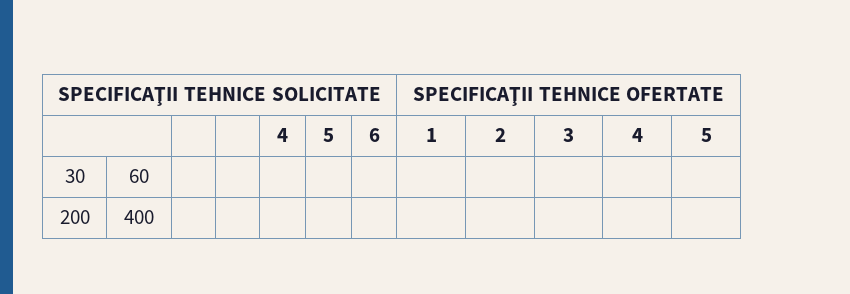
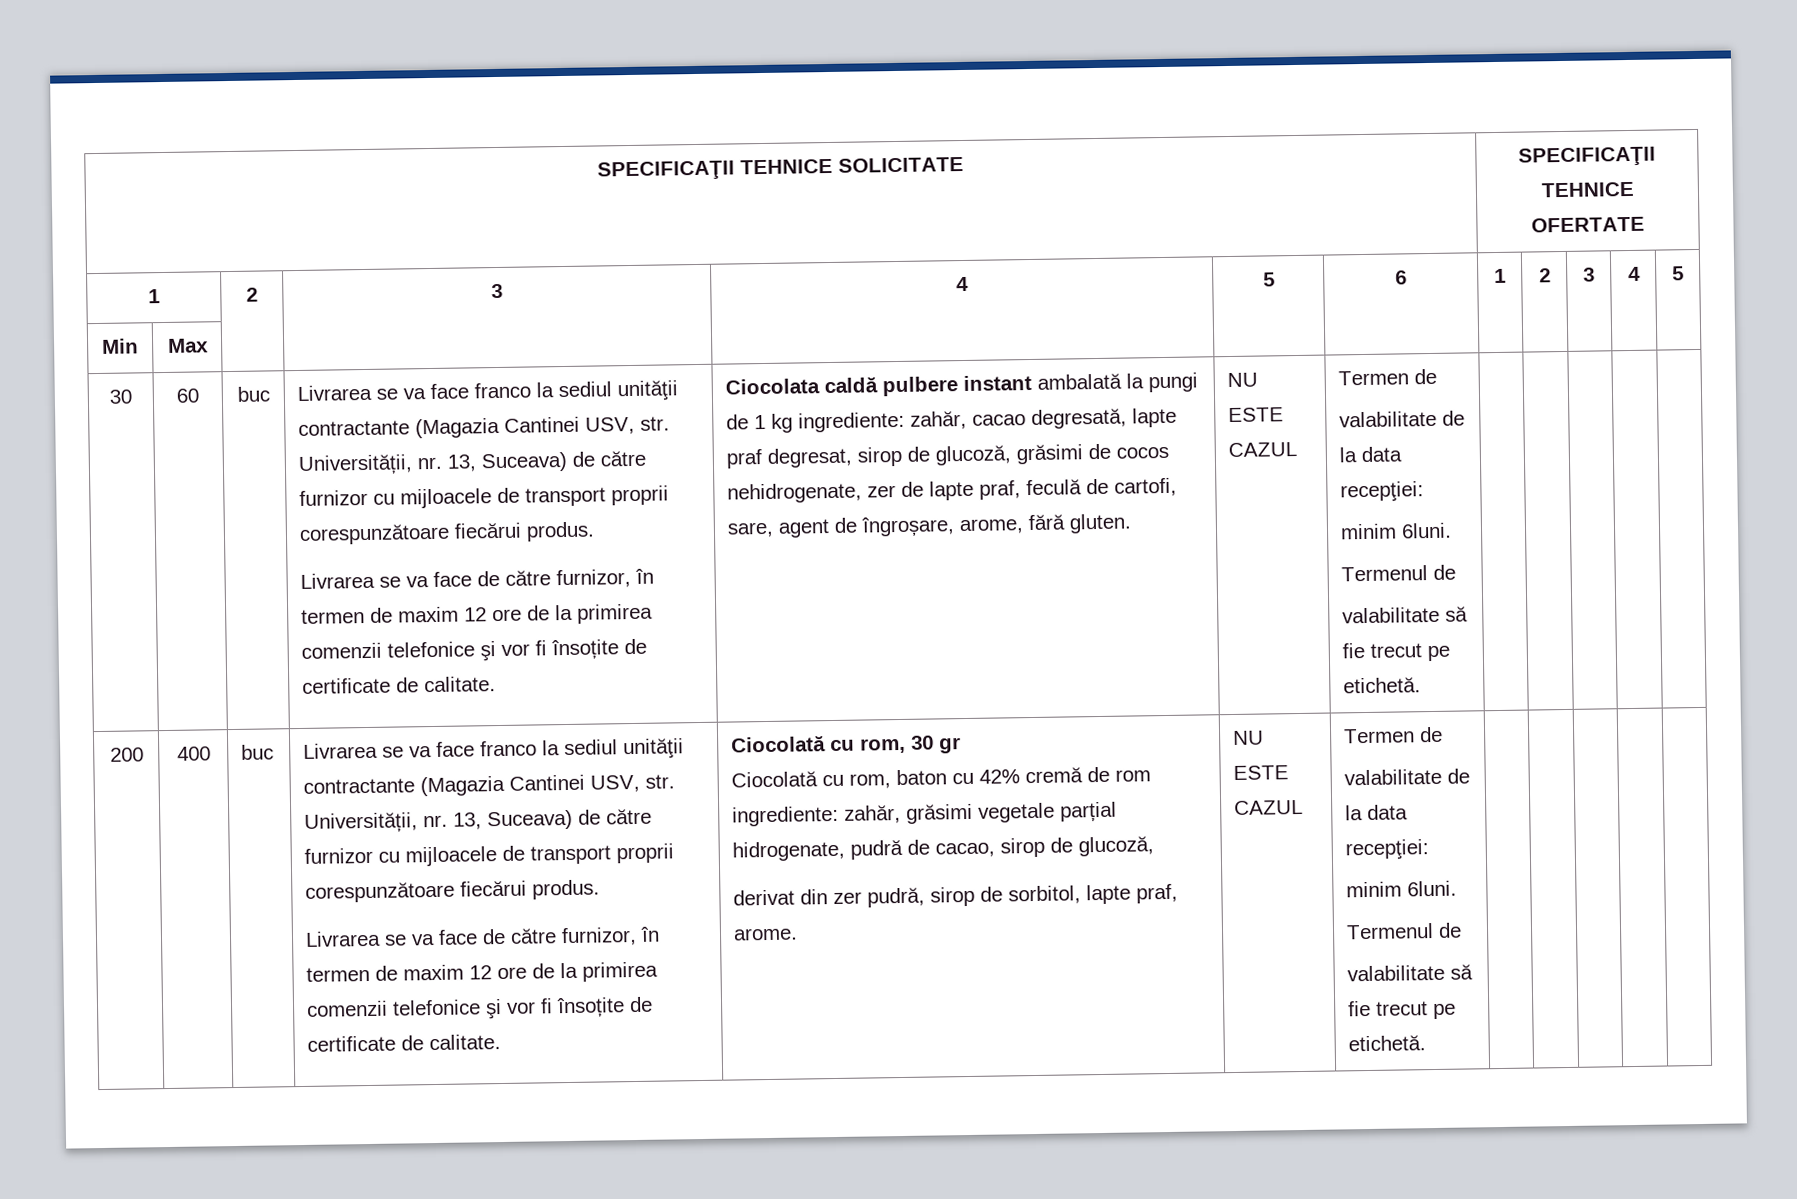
- | | | 4 | 5 | 6 | 1 | 2 | 3 | 4 | 5
+ 1 | 2 | 3 | 4 | 5 | 6 | 1 | 2 | 3 | 4 | 5
- 30 | 60 | | | | | | | | | |
- 200 | 400 | | | | | | | | | |
+ Min | Max | | | | | | | | | |
+ 30 | 60 | buc | Livrarea se va face franco la sediul unităţii contractante (Magazia Cantinei USV, str. Universității, nr. 13, Suceava) de către furnizor cu mijloacele de transport proprii corespunzătoare fiecărui produs.
+ Livrarea se va face de către furnizor, în termen de maxim 12 ore de la primirea comenzii telefonice şi vor fi însoțite de certificate de calitate. | Ciocolata caldă pulbere instant ambalată la pungi de 1 kg ingrediente: zahăr, cacao degresată, lapte praf degresat, sirop de glucoză, grăsimi de cocos nehidrogenate, zer de lapte praf, feculă de cartofi, sare, agent de îngroșare, arome, fără gluten. | NU ESTE CAZUL | Termen de
+ valabilitate de la data recepţiei:
+ minim 6luni.
+ Termenul de
+ valabilitate să fie trecut pe etichetă. | | | | |
+ 200 | 400 | buc | Livrarea se va face franco la sediul unităţii contractante (Magazia Cantinei USV, str. Universității, nr. 13, Suceava) de către furnizor cu mijloacele de transport proprii corespunzătoare fiecărui produs.
+ Livrarea se va face de către furnizor, în termen de maxim 12 ore de la primirea comenzii telefonice şi vor fi însoțite de certificate de calitate. | Ciocolată cu rom, 30 gr
+ Ciocolată cu rom, baton cu 42% cremă de rom ingrediente: zahăr, grăsimi vegetale parțial hidrogenate, pudră de cacao, sirop de glucoză,
+ derivat din zer pudră, sirop de sorbitol, lapte praf, arome. | NU ESTE CAZUL | Termen de
+ valabilitate de la data recepţiei:
+ minim 6luni.
+ Termenul de
+ valabilitate să fie trecut pe etichetă.

